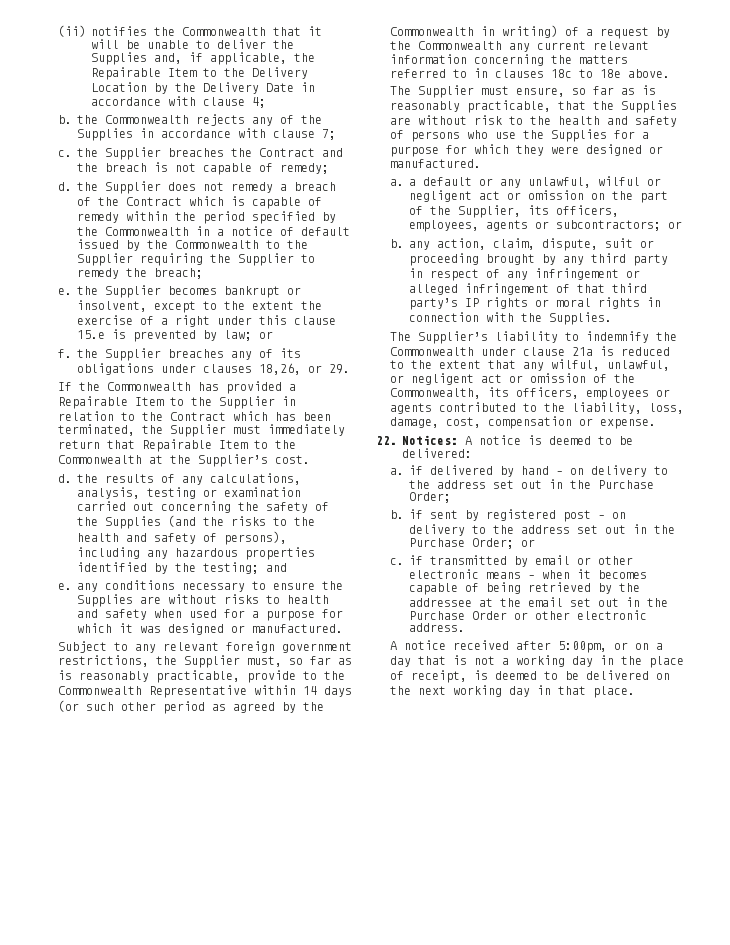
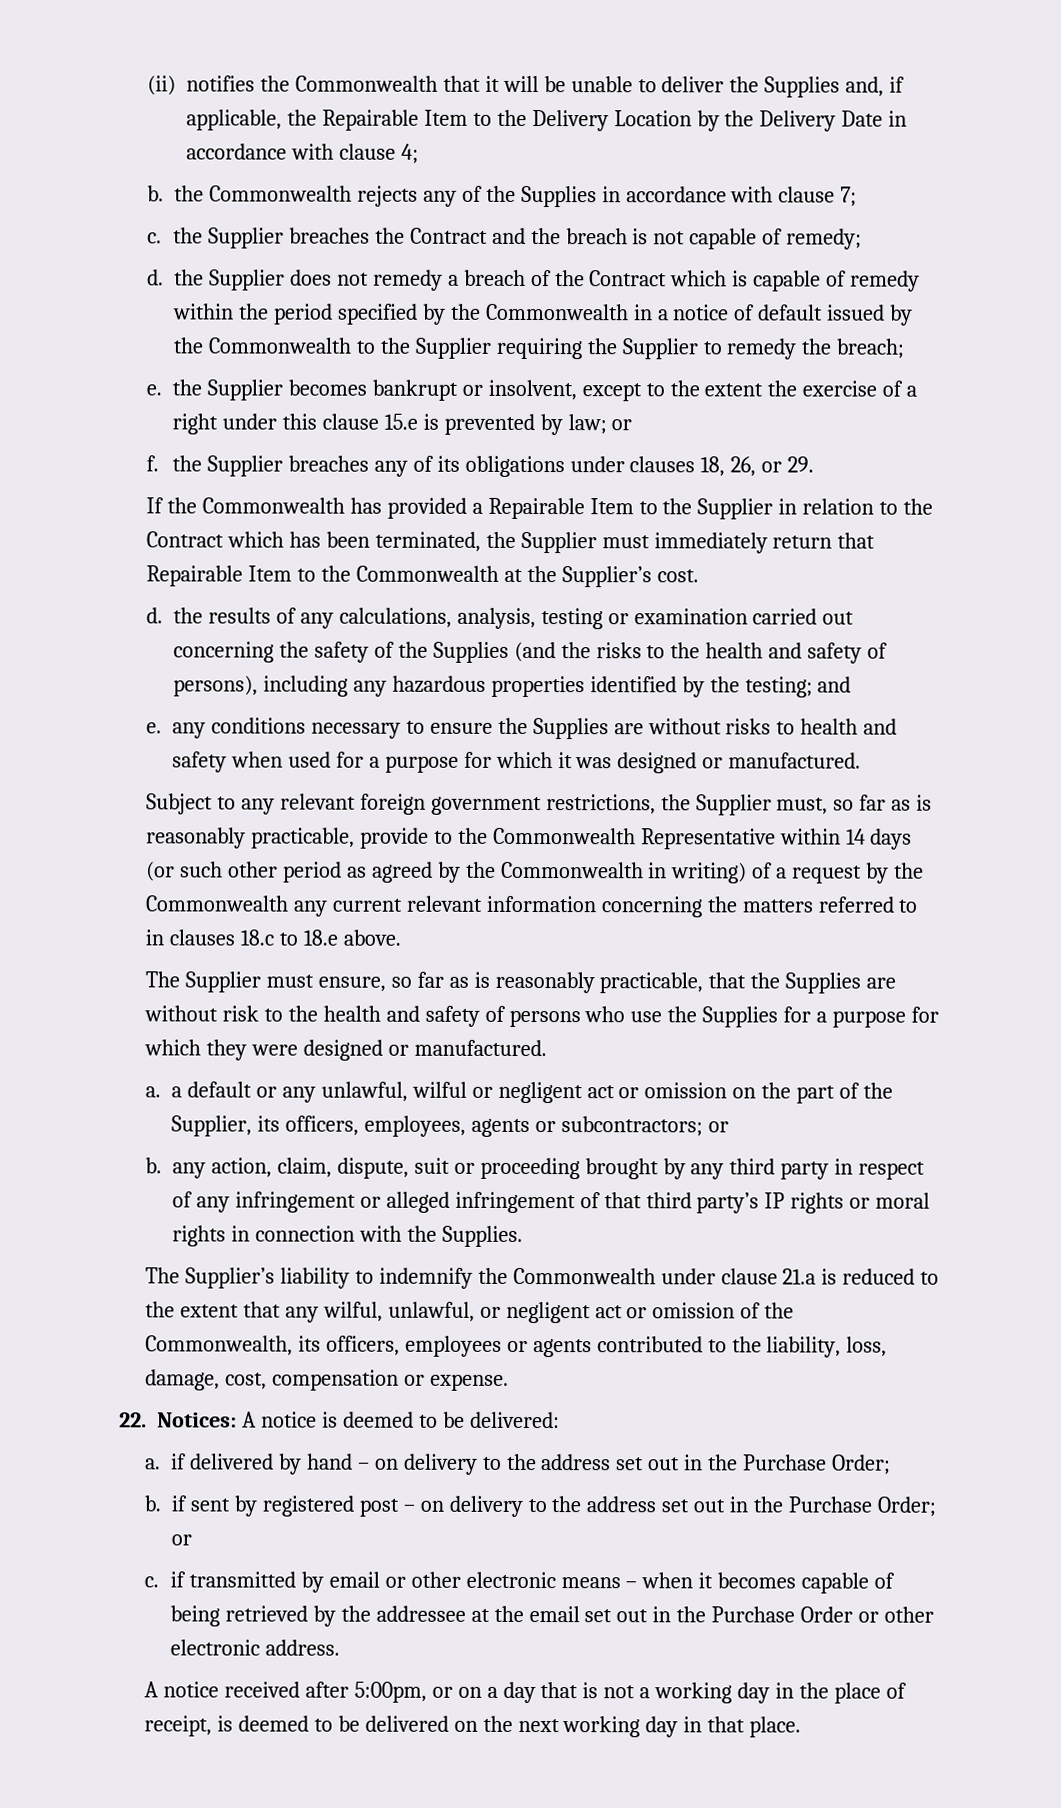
- f. the Supplier breaches any of its obligations under clauses 18,26, or 29.
+ f. the Supplier breaches any of its obligations under clauses 18, 26, or 29.
- Subject to any relevant foreign government restrictions, the Supplier must, so far as is reasonably practicable, provide to the Commonwealth Representative within 14 days (or such other period as agreed by the Commonwealth in writing) of a request by the Commonwealth any current relevant information concerning the matters referred to in clauses 18c to 18e above.
+ Subject to any relevant foreign government restrictions, the Supplier must, so far as is reasonably practicable, provide to the Commonwealth Representative within 14 days (or such other period as agreed by the Commonwealth in writing) of a request by the Commonwealth any current relevant information concerning the matters referred to in clauses 18.c to 18.e above.
- The Supplier’s liability to indemnify the Commonwealth under clause 21a is reduced to the extent that any wilful, unlawful, or negligent act or omission of the Commonwealth, its officers, employees or agents contributed to the liability, loss, damage, cost, compensation or expense.
+ The Supplier’s liability to indemnify the Commonwealth under clause 21.a is reduced to the extent that any wilful, unlawful, or negligent act or omission of the Commonwealth, its officers, employees or agents contributed to the liability, loss, damage, cost, compensation or expense.

